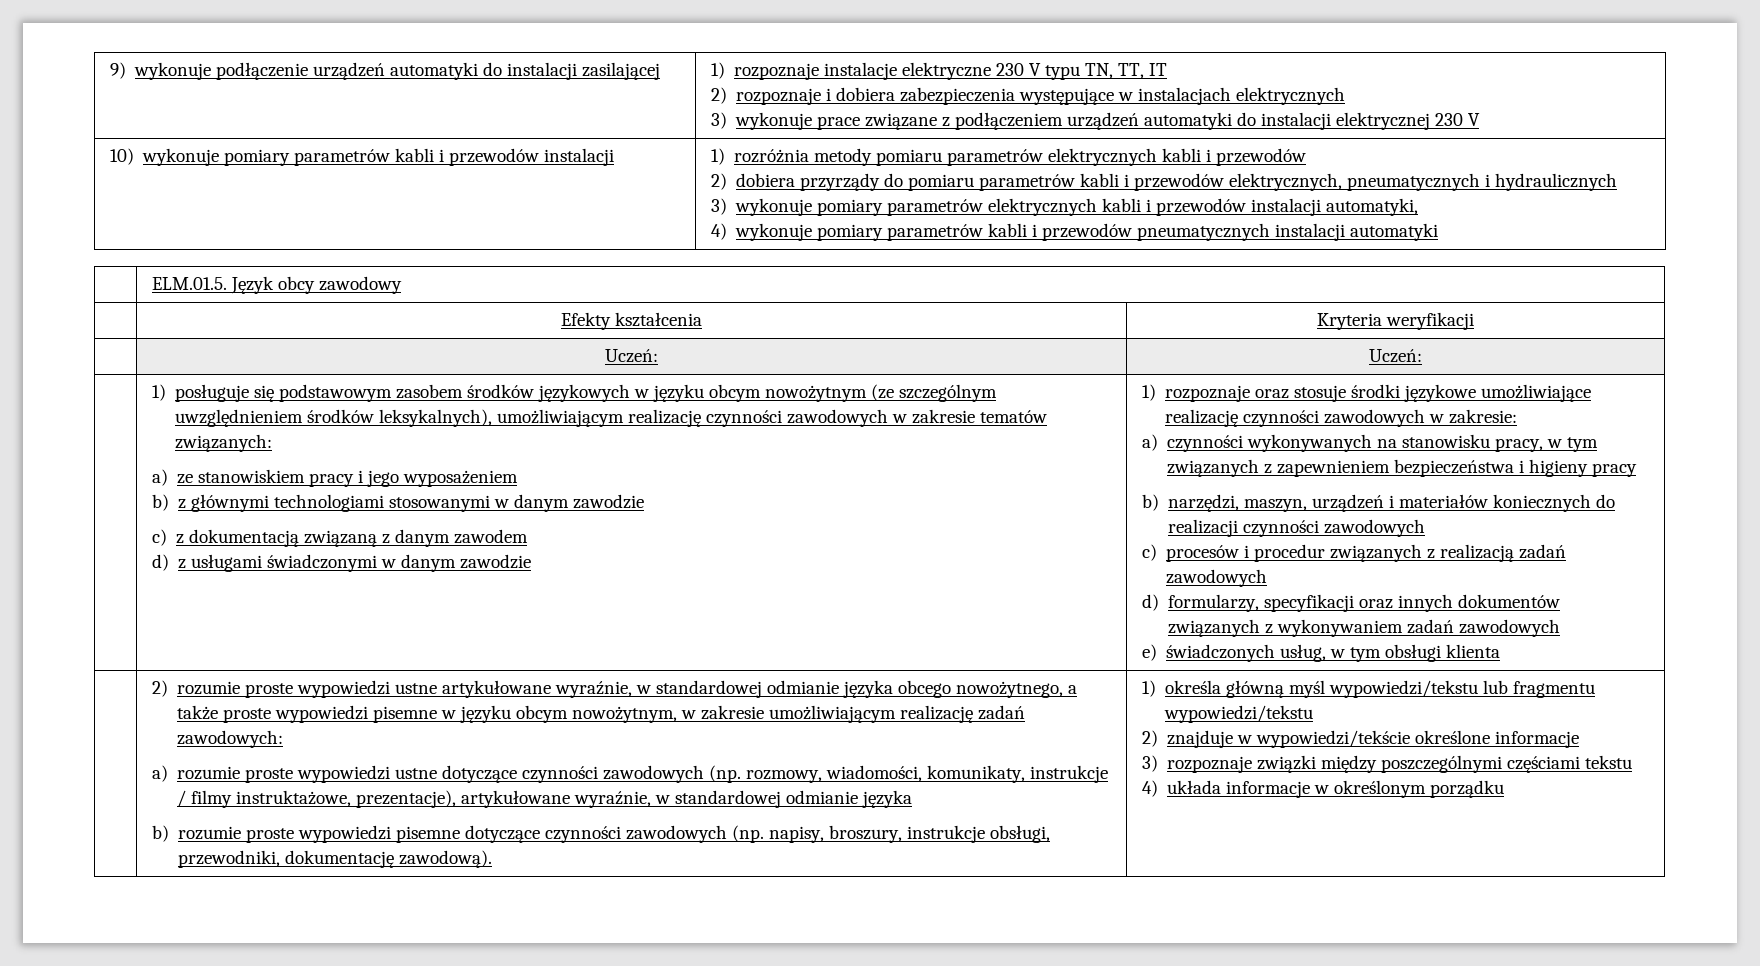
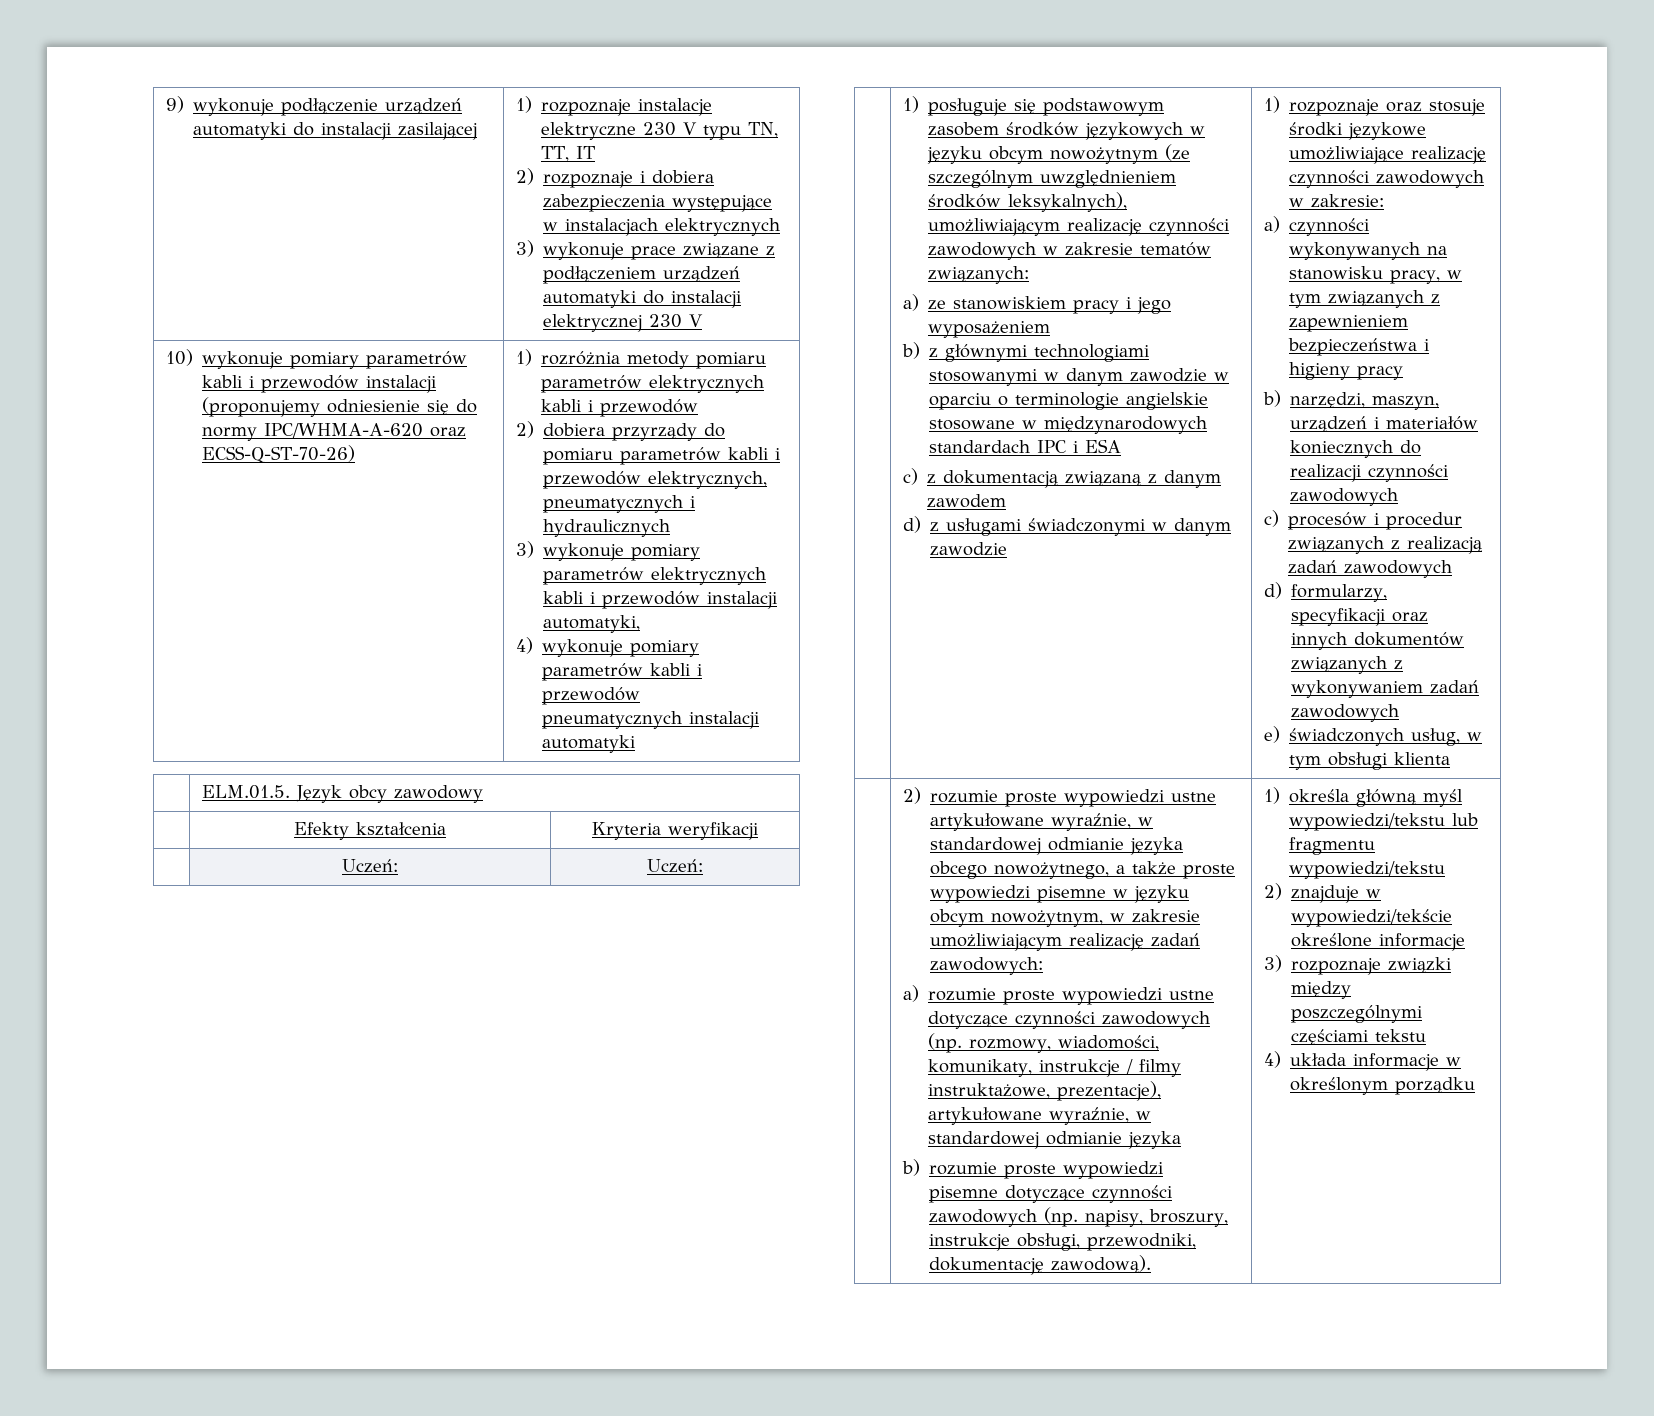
- 10) wykonuje pomiary parametrów kabli i przewodów instalacji
+ 10) wykonuje pomiary parametrów kabli i przewodów instalacji (proponujemy odniesienie się do normy IPC/WHMA-A-620 oraz ECSS-Q-ST-70-26)
- b) z głównymi technologiami stosowanymi w danym zawodzie
+ b) z głównymi technologiami stosowanymi w danym zawodzie w oparciu o terminologie angielskie stosowane w międzynarodowych standardach IPC i ESA

